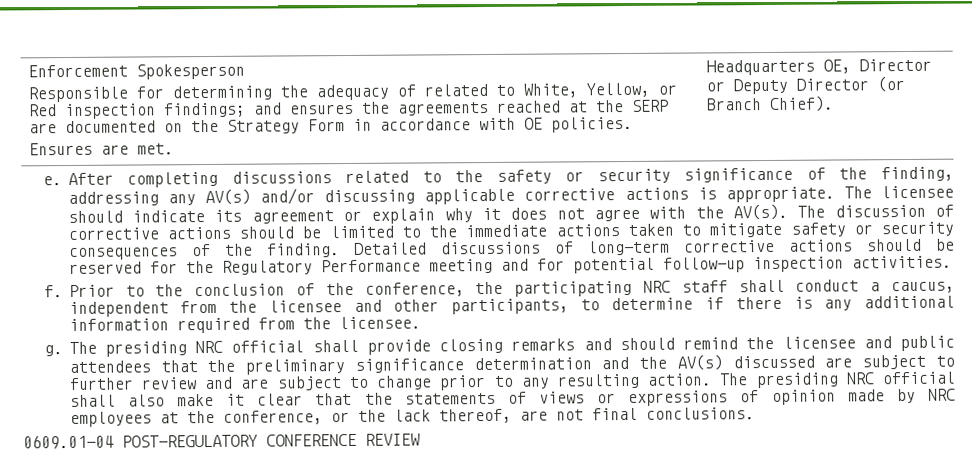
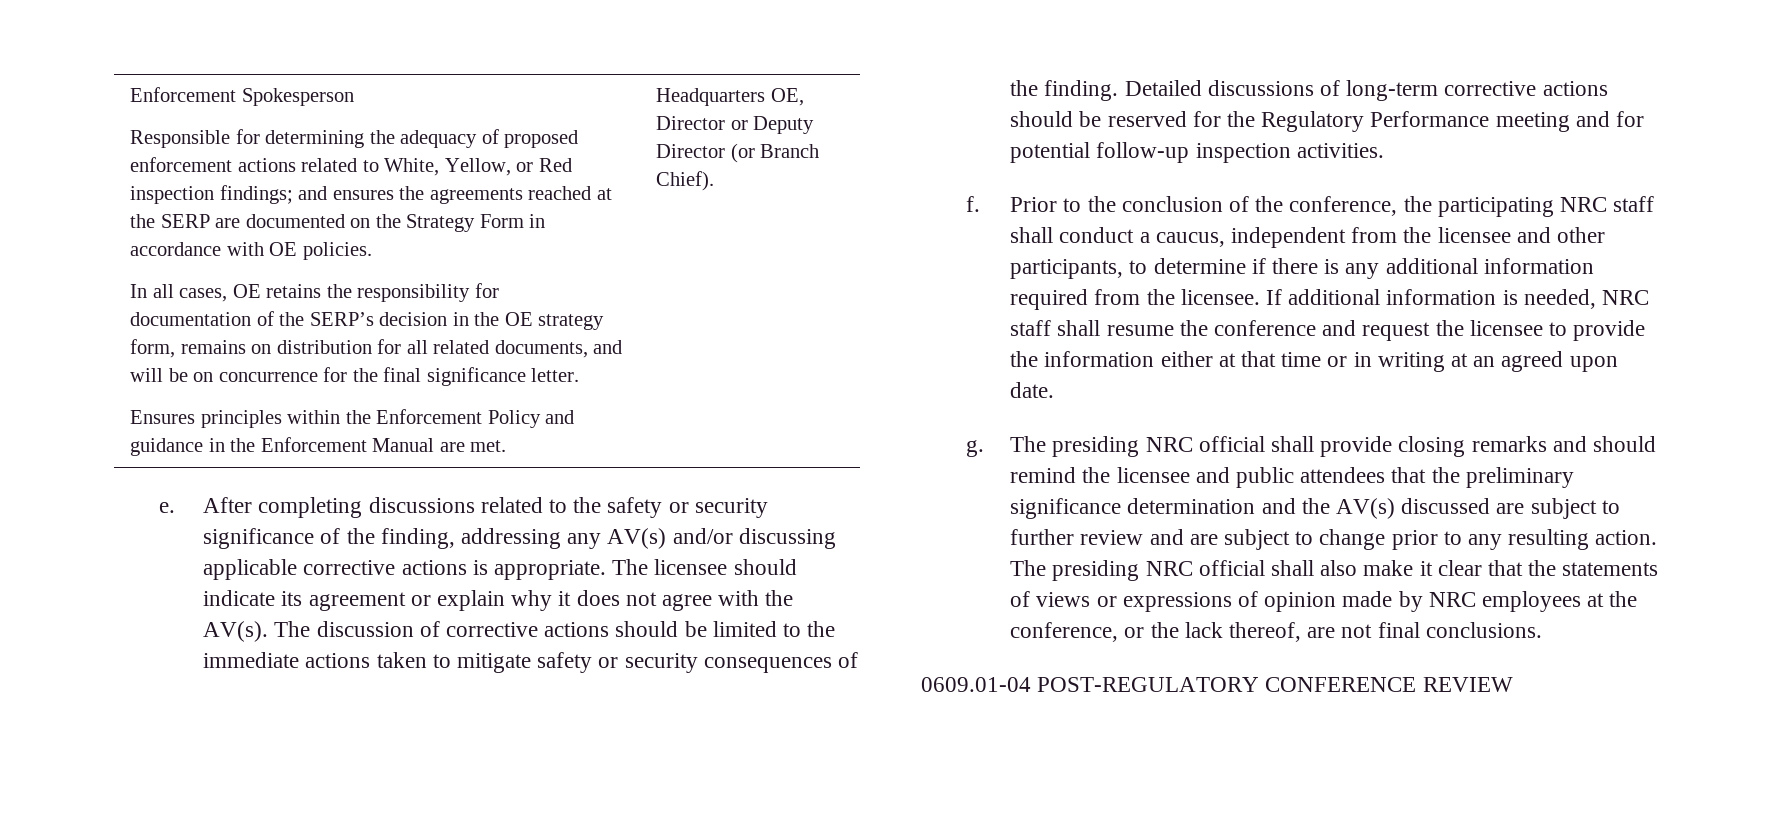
- Responsible for determining the adequacy of related to White, Yellow, or Red inspection findings; and ensures the agreements reached at the SERP are documented on the Strategy Form in accordance with OE policies.
+ Responsible for determining the adequacy of proposed enforcement actions related to White, Yellow, or Red inspection findings; and ensures the agreements reached at the SERP are documented on the Strategy Form in accordance with OE policies.
- Ensures are met.
+ In all cases, OE retains the responsibility for documentation of the SERP’s decision in the OE strategy form, remains on distribution for all related documents, and will be on concurrence for the final significance letter.
+ Ensures principles within the Enforcement Policy and guidance in the Enforcement Manual are met.
+ If additional information is needed, NRC staff shall resume the conference and request the licensee to provide the information either at that time or in writing at an agreed upon date.

